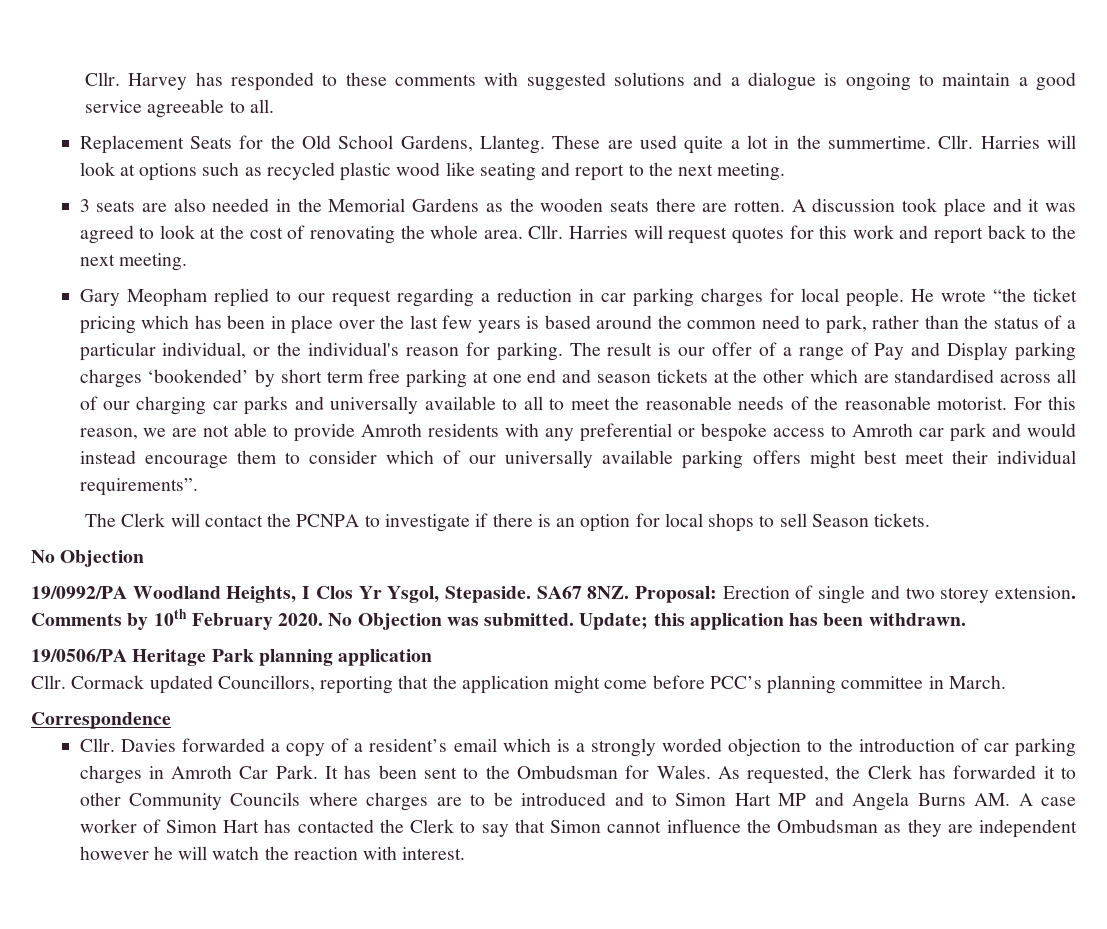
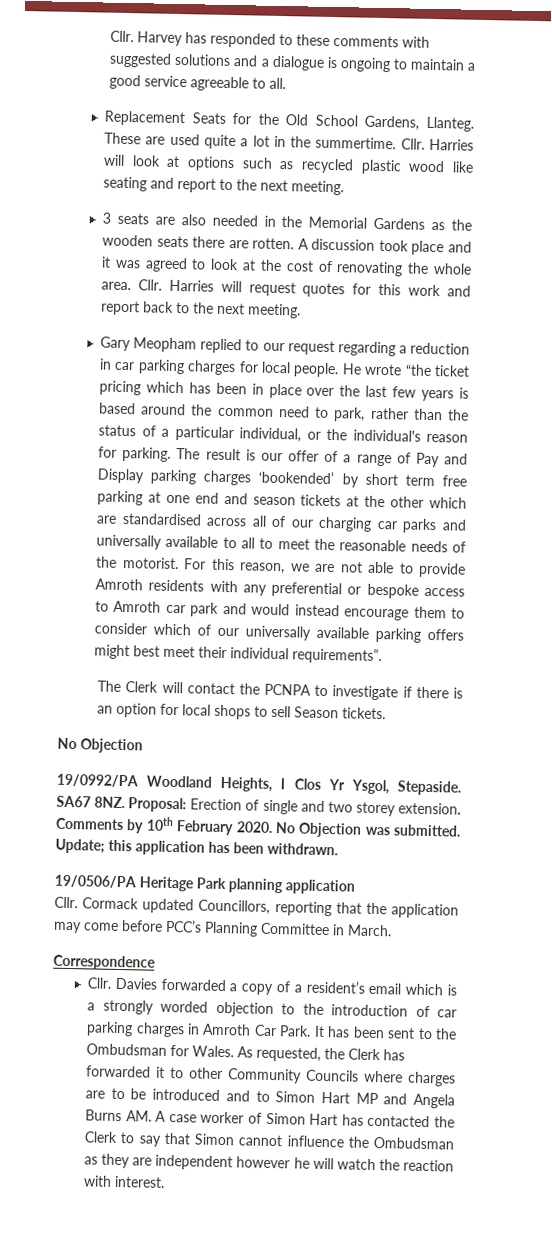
- The result is our offer of a range of Pay and Display parking charges ‘bookended’ by short term free parking at one end and season tickets at the other which are standardised across all of our charging car parks and universally available to all to meet the reasonable needs of the reasonable motorist.
+ The result is our offer of a range of Pay and Display parking charges ‘bookended’ by short term free parking at one end and season tickets at the other which are standardised across all of our charging car parks and universally available to all to meet the reasonable needs of the motorist.
- Cormack updated Councillors, reporting that the application might come before PCC’s planning committee in March.
+ Cormack updated Councillors, reporting that the application may come before PCC’s Planning Committee in March.

